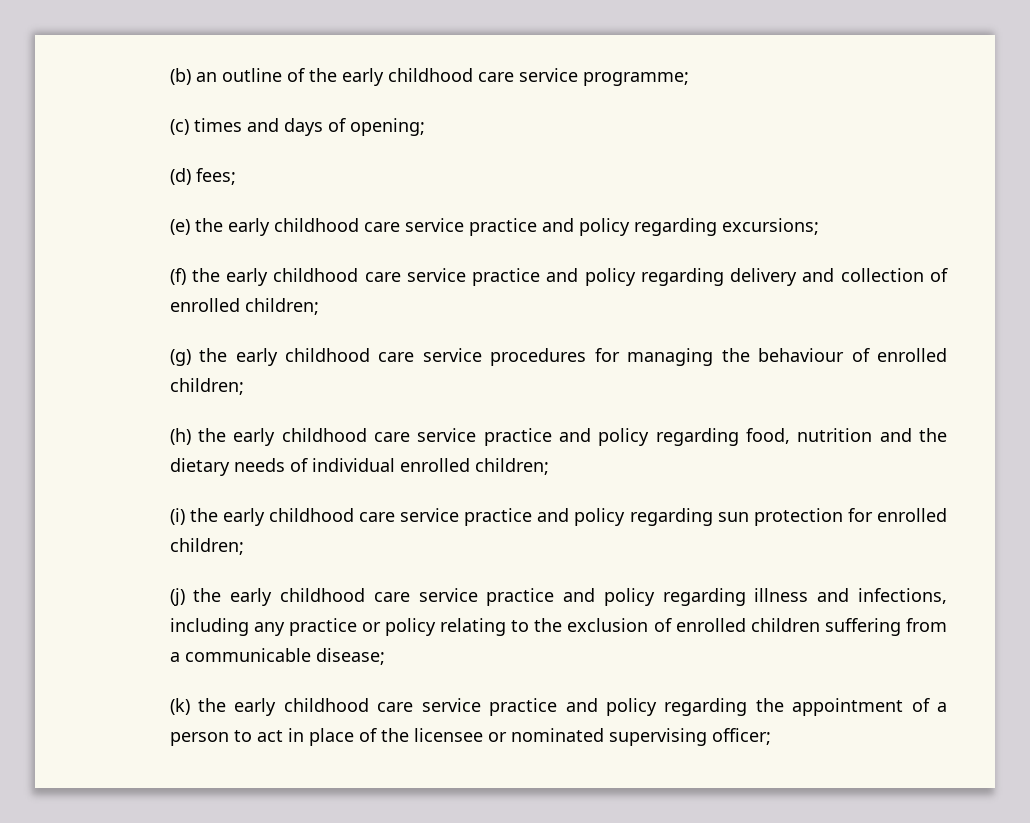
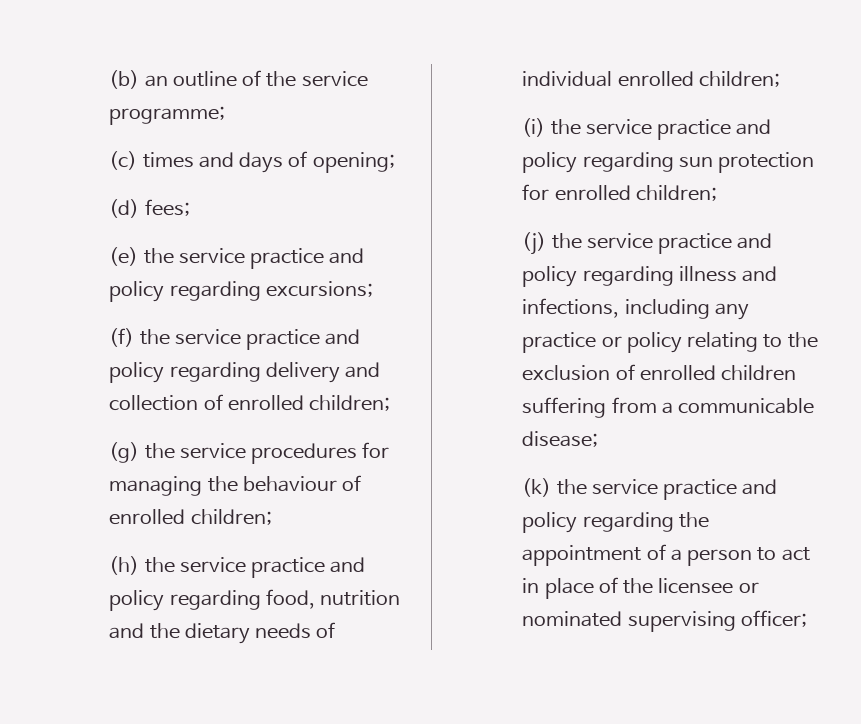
- (b) an outline of the early childhood care service programme;
+ (b) an outline of the service programme;
- (e) the early childhood care service practice and policy regarding excursions;
+ (e) the service practice and policy regarding excursions;
- (f) the early childhood care service practice and policy regarding delivery and collection of enrolled children;
+ (f) the service practice and policy regarding delivery and collection of enrolled children;
- (g) the early childhood care service procedures for managing the behaviour of enrolled children;
+ (g) the service procedures for managing the behaviour of enrolled children;
- (h) the early childhood care service practice and policy regarding food, nutrition and the dietary needs of individual enrolled children;
+ (h) the service practice and policy regarding food, nutrition and the dietary needs of individual enrolled children;
- (i) the early childhood care service practice and policy regarding sun protection for enrolled children;
+ (i) the service practice and policy regarding sun protection for enrolled children;
- (j) the early childhood care service practice and policy regarding illness and infections, including any practice or policy relating to the exclusion of enrolled children suffering from a communicable disease;
+ (j) the service practice and policy regarding illness and infections, including any practice or policy relating to the exclusion of enrolled children suffering from a communicable disease;
- (k) the early childhood care service practice and policy regarding the appointment of a person to act in place of the licensee or nominated supervising officer;
+ (k) the service practice and policy regarding the appointment of a person to act in place of the licensee or nominated supervising officer;

